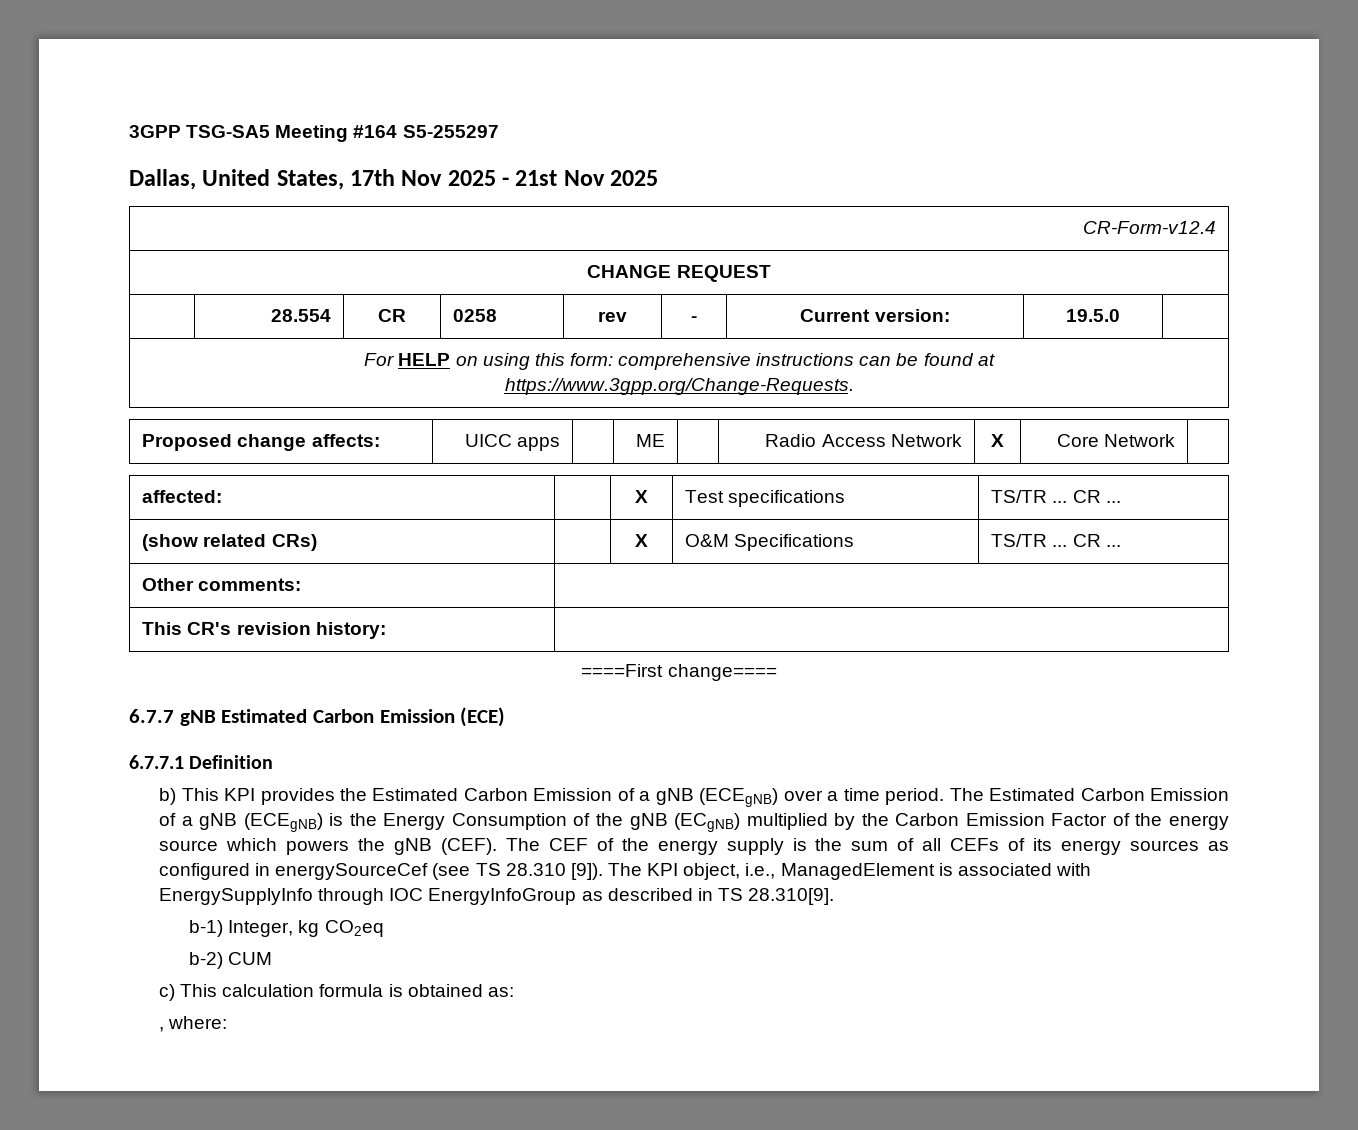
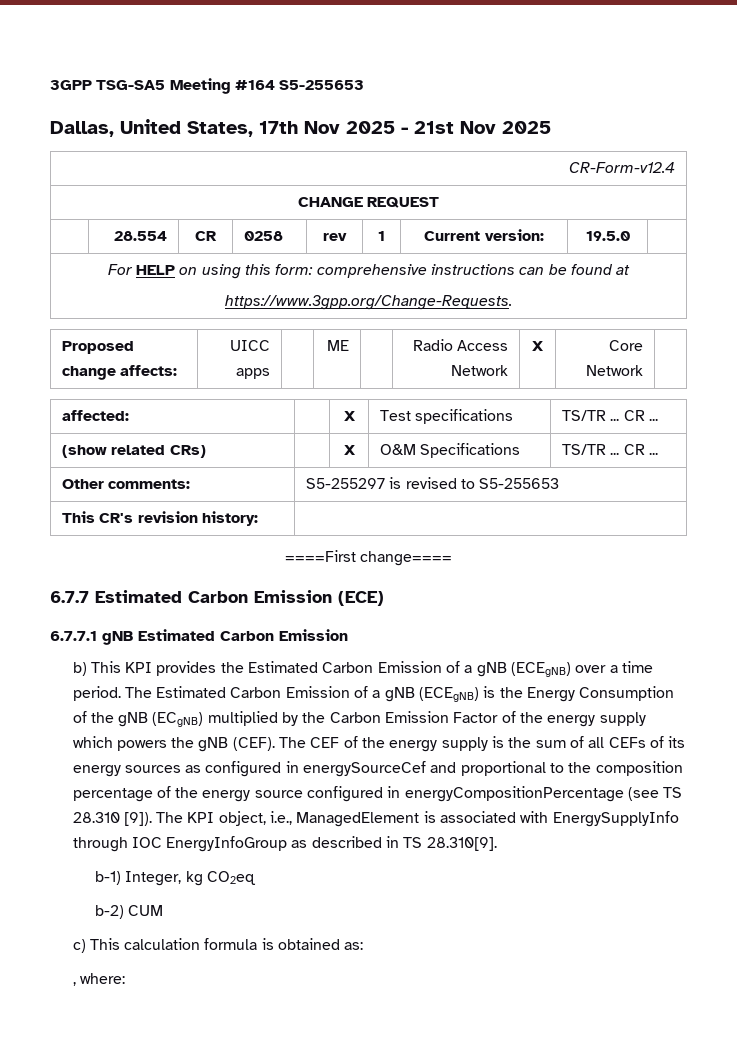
- 3GPP TSG-SA5 Meeting #164 S5-255297
+ 3GPP TSG-SA5 Meeting #164 S5-255653
- | 28.554 | CR | 0258 | rev | - | Current version: | 19.5.0 |
+ | 28.554 | CR | 0258 | rev | 1 | Current version: | 19.5.0 |
- Other comments: |
+ Other comments: | S5-255297 is revised to S5-255653
- 6.7.7 gNB Estimated Carbon Emission (ECE)
+ 6.7.7 Estimated Carbon Emission (ECE)
- 6.7.7.1 Definition
+ 6.7.7.1 gNB Estimated Carbon Emission
- The Estimated Carbon Emission of a gNB (ECEgNB) is the Energy Consumption of the gNB (ECgNB) multiplied by the Carbon Emission Factor of the energy source which powers the gNB (CEF).
+ The Estimated Carbon Emission of a gNB (ECEgNB) is the Energy Consumption of the gNB (ECgNB) multiplied by the Carbon Emission Factor of the energy supply which powers the gNB (CEF).
- The CEF of the energy supply is the sum of all CEFs of its energy sources as configured in energySourceCef (see TS 28.310 [9]).
+ The CEF of the energy supply is the sum of all CEFs of its energy sources as configured in energySourceCef and proportional to the composition percentage of the energy source configured in energyCompositionPercentage (see TS 28.310 [9]).

